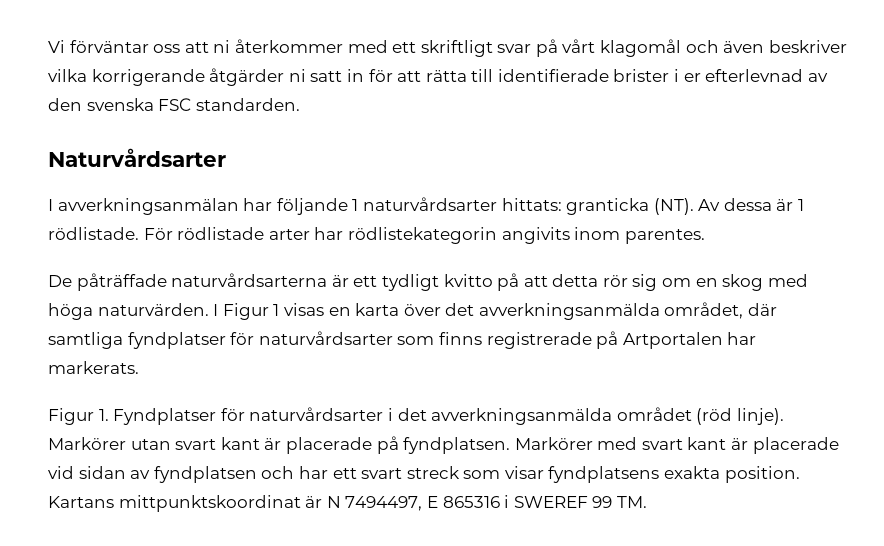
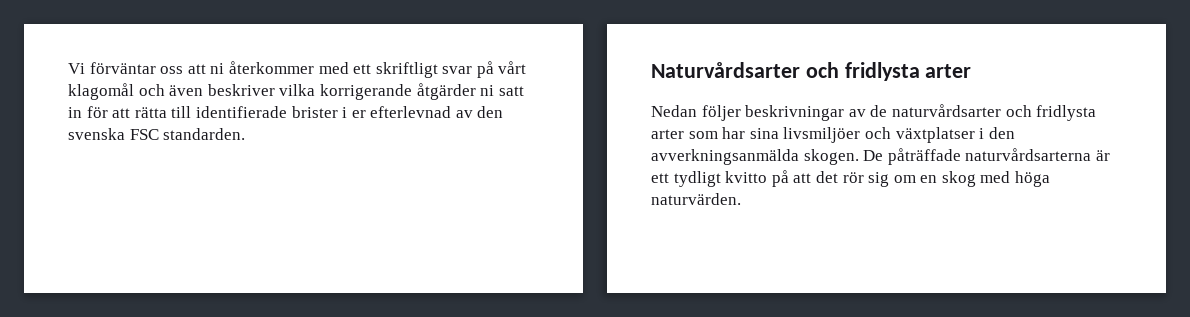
- Naturvårdsarter
- I avverkningsanmälan har följande 1 naturvårdsarter hittats: granticka (NT). Av dessa är 1 rödlistade. För rödlistade arter har rödlistekategorin angivits inom parentes.
- De påträffade naturvårdsarterna är ett tydligt kvitto på att detta rör sig om en skog med höga naturvärden. I Figur 1 visas en karta över det avverkningsanmälda området, där samtliga fyndplatser för naturvårdsarter som finns registrerade på Artportalen har markerats.
- Figur 1. Fyndplatser för naturvårdsarter i det avverkningsanmälda området (röd linje). Markörer utan svart kant är placerade på fyndplatsen. Markörer med svart kant är placerade vid sidan av fyndplatsen och har ett svart streck som visar fyndplatsens exakta position. Kartans mittpunktskoordinat är N 7494497, E 865316 i SWEREF 99 TM.
+ Naturvårdsarter och fridlysta arter
+ Nedan följer beskrivningar av de naturvårdsarter och fridlysta arter som har sina livsmiljöer och växtplatser i den avverkningsanmälda skogen. De påträffade naturvårdsarterna är ett tydligt kvitto på att det rör sig om en skog med höga naturvärden.

